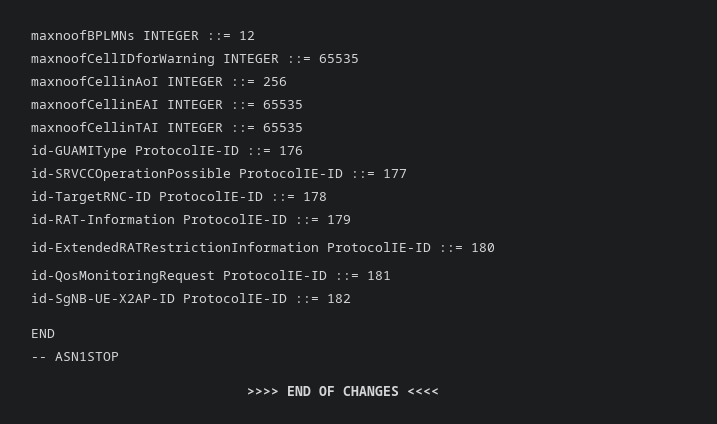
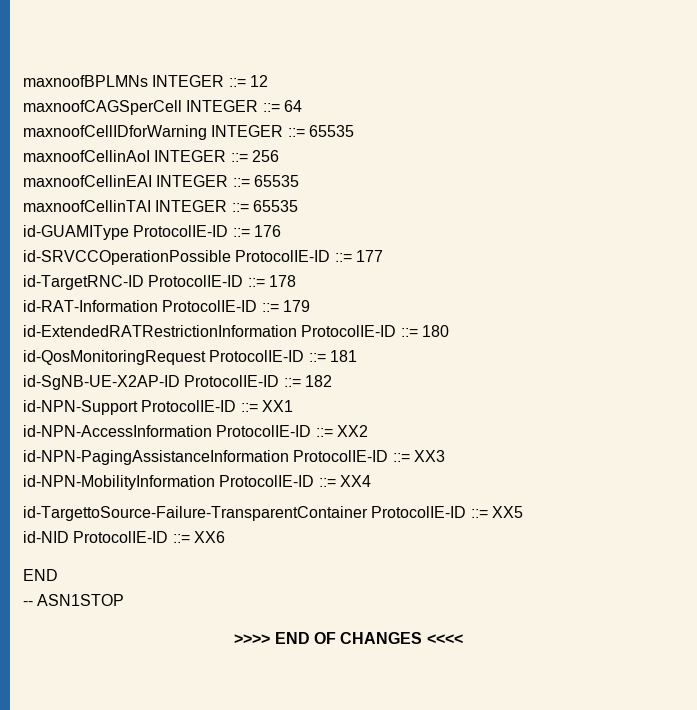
+ maxnoofCAGSperCell INTEGER ::= 64
+ id-NPN-Support ProtocolIE-ID ::= XX1
+ id-NPN-AccessInformation ProtocolIE-ID ::= XX2
+ id-NPN-PagingAssistanceInformation ProtocolIE-ID ::= XX3
+ id-NPN-MobilityInformation ProtocolIE-ID ::= XX4
+ id-TargettoSource-Failure-TransparentContainer ProtocolIE-ID ::= XX5
+ id-NID ProtocolIE-ID ::= XX6

